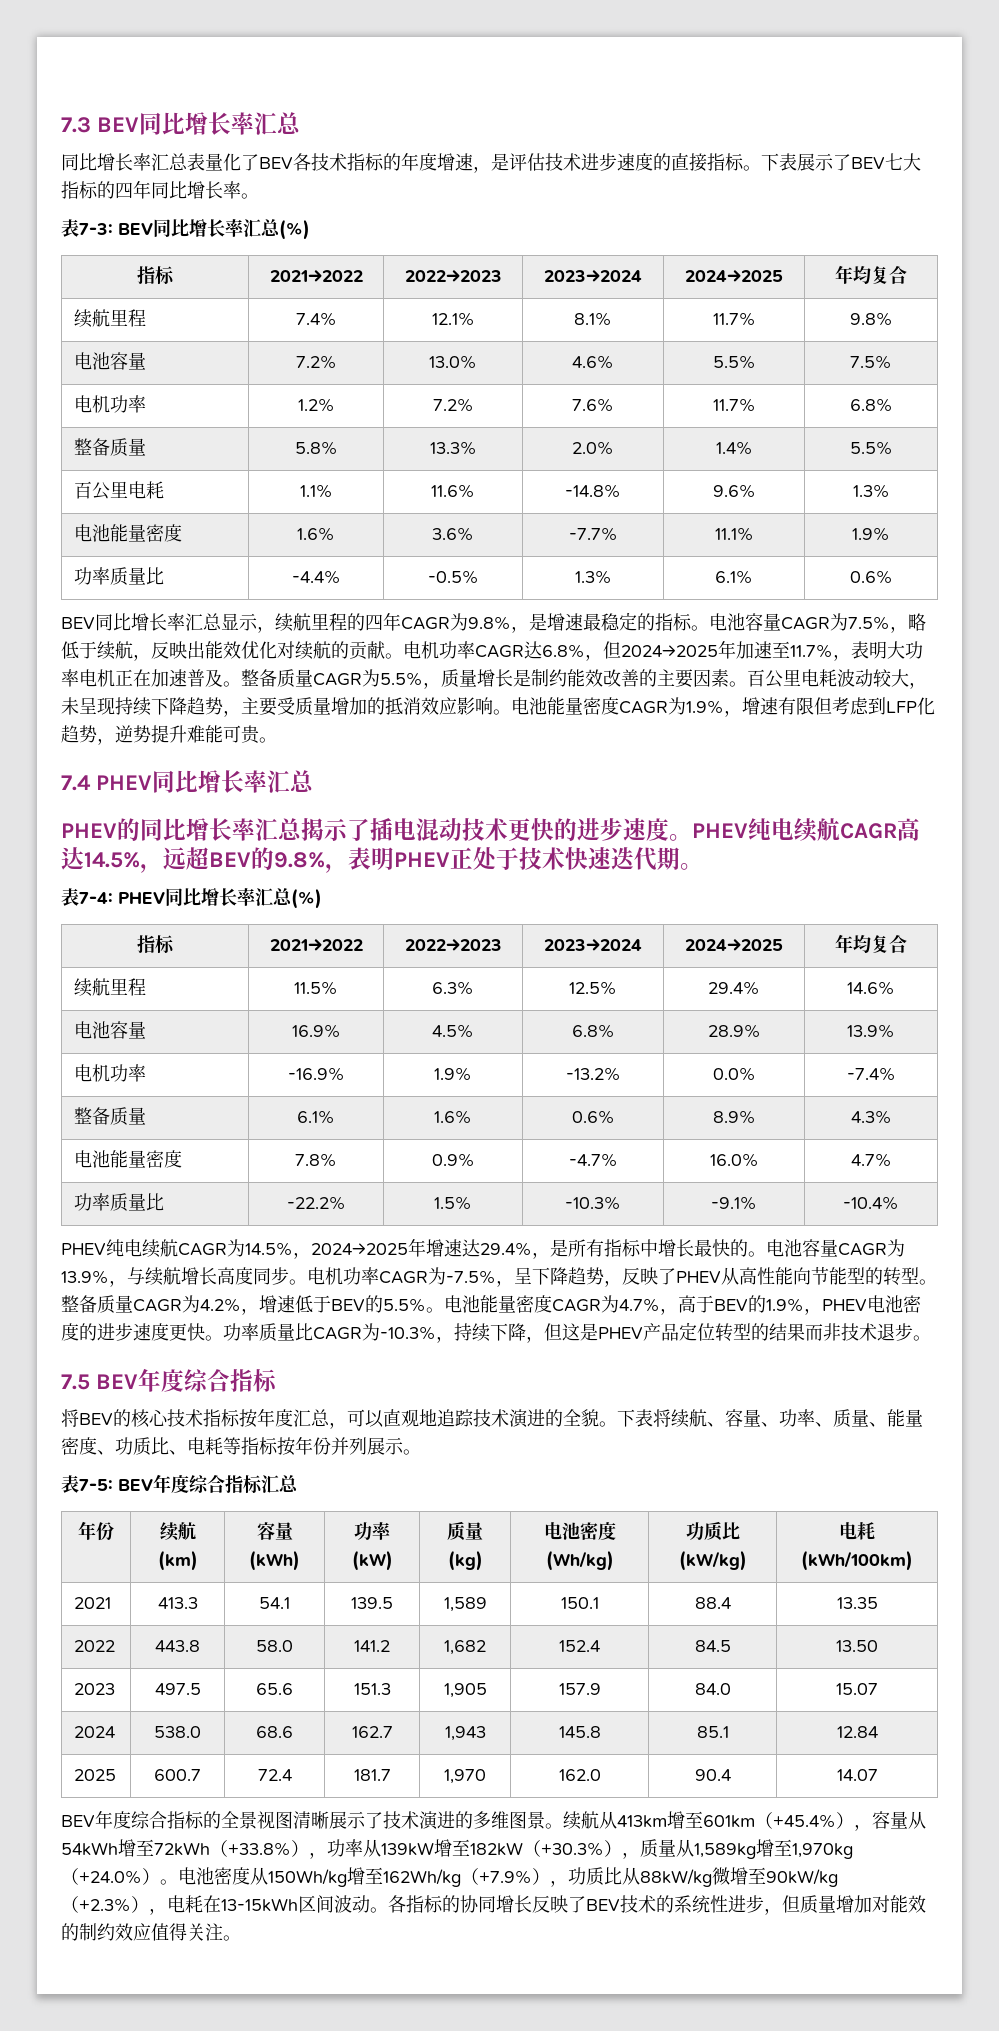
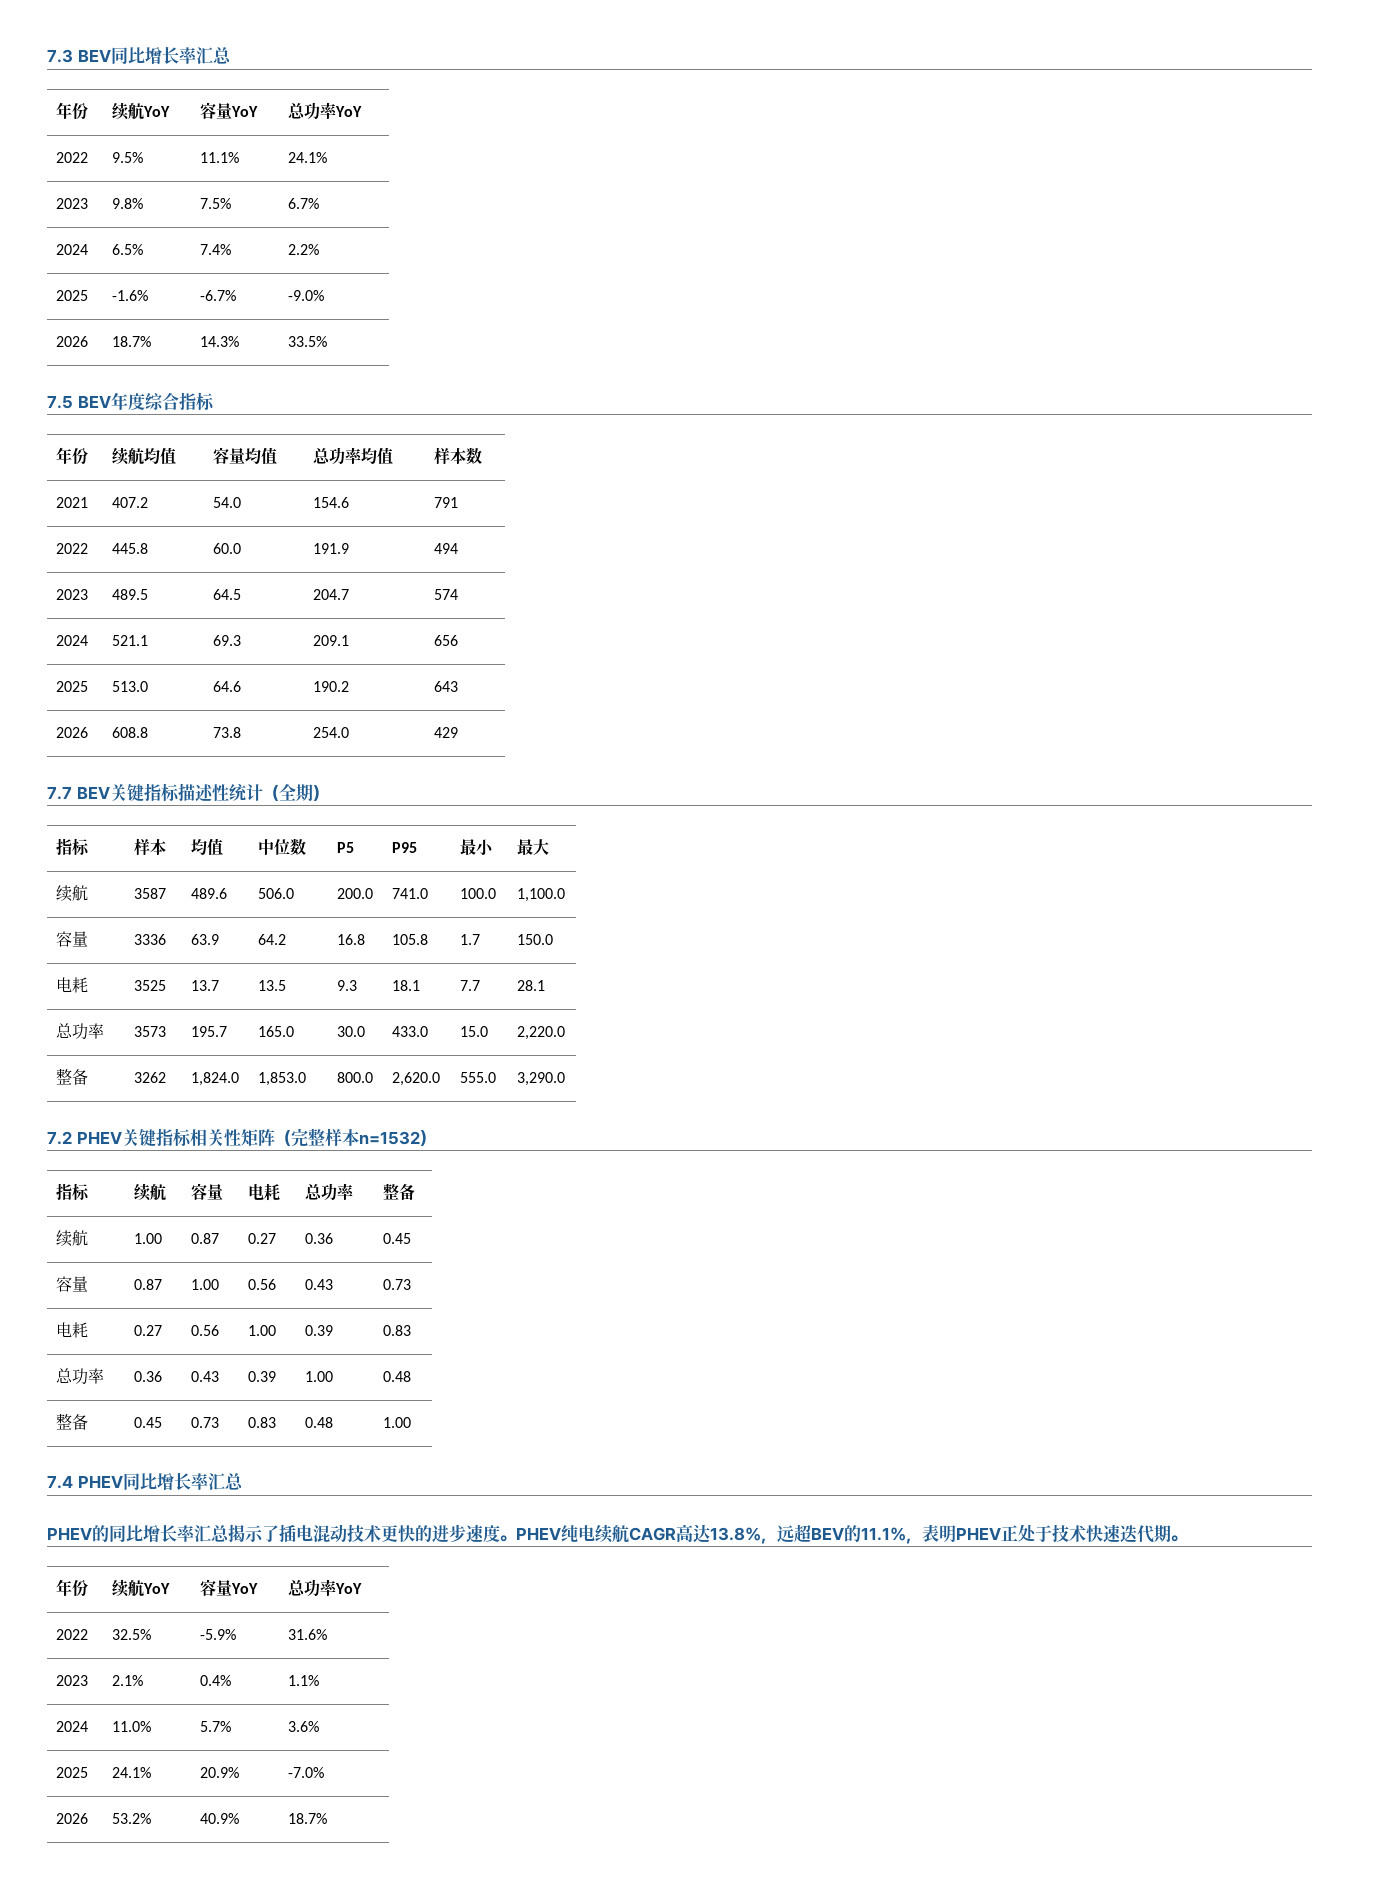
  7.3 BEV同比增长率汇总
- 同比增长率汇总表量化了BEV各技术指标的年度增速，是评估技术进步速度的直接指标。下表展示了BEV七大指标的四年同比增长率。
- 表7-3: BEV同比增长率汇总(%)
- 指标 | 2021→2022 | 2022→2023 | 2023→2024 | 2024→2025 | 年均复合
- 续航里程 | 7.4% | 12.1% | 8.1% | 11.7% | 9.8%
- 电池容量 | 7.2% | 13.0% | 4.6% | 5.5% | 7.5%
- 电机功率 | 1.2% | 7.2% | 7.6% | 11.7% | 6.8%
- 整备质量 | 5.8% | 13.3% | 2.0% | 1.4% | 5.5%
- 百公里电耗 | 1.1% | 11.6% | -14.8% | 9.6% | 1.3%
- 电池能量密度 | 1.6% | 3.6% | -7.7% | 11.1% | 1.9%
- 功率质量比 | -4.4% | -0.5% | 1.3% | 6.1% | 0.6%
- BEV同比增长率汇总显示，续航里程的四年CAGR为9.8%，是增速最稳定的指标。电池容量CAGR为7.5%，略低于续航，反映出能效优化对续航的贡献。电机功率CAGR达6.8%，但2024→2025年加速至11.7%，表明大功率电机正在加速普及。整备质量CAGR为5.5%，质量增长是制约能效改善的主要因素。百公里电耗波动较大，未呈现持续下降趋势，主要受质量增加的抵消效应影响。电池能量密度CAGR为1.9%，增速有限但考虑到LFP化趋势，逆势提升难能可贵。
+ 年份 | 续航YoY | 容量YoY | 总功率YoY
+ 2022 | 9.5% | 11.1% | 24.1%
+ 2023 | 9.8% | 7.5% | 6.7%
+ 2024 | 6.5% | 7.4% | 2.2%
+ 2025 | -1.6% | -6.7% | -9.0%
+ 2026 | 18.7% | 14.3% | 33.5%
+ 7.5 BEV年度综合指标
+ 年份 | 续航均值 | 容量均值 | 总功率均值 | 样本数
+ 2021 | 407.2 | 54.0 | 154.6 | 791
+ 2022 | 445.8 | 60.0 | 191.9 | 494
+ 2023 | 489.5 | 64.5 | 204.7 | 574
+ 2024 | 521.1 | 69.3 | 209.1 | 656
+ 2025 | 513.0 | 64.6 | 190.2 | 643
+ 2026 | 608.8 | 73.8 | 254.0 | 429
+ 7.7 BEV关键指标描述性统计（全期）
+ 指标 | 样本 | 均值 | 中位数 | P5 | P95 | 最小 | 最大
+ 续航 | 3587 | 489.6 | 506.0 | 200.0 | 741.0 | 100.0 | 1,100.0
+ 容量 | 3336 | 63.9 | 64.2 | 16.8 | 105.8 | 1.7 | 150.0
+ 电耗 | 3525 | 13.7 | 13.5 | 9.3 | 18.1 | 7.7 | 28.1
+ 总功率 | 3573 | 195.7 | 165.0 | 30.0 | 433.0 | 15.0 | 2,220.0
+ 整备 | 3262 | 1,824.0 | 1,853.0 | 800.0 | 2,620.0 | 555.0 | 3,290.0
+ 7.2 PHEV关键指标相关性矩阵（完整样本n=1532）
+ 指标 | 续航 | 容量 | 电耗 | 总功率 | 整备
+ 续航 | 1.00 | 0.87 | 0.27 | 0.36 | 0.45
+ 容量 | 0.87 | 1.00 | 0.56 | 0.43 | 0.73
+ 电耗 | 0.27 | 0.56 | 1.00 | 0.39 | 0.83
+ 总功率 | 0.36 | 0.43 | 0.39 | 1.00 | 0.48
+ 整备 | 0.45 | 0.73 | 0.83 | 0.48 | 1.00
- PHEV纯电续航CAGR高达14.5%，远超BEV的9.8%，表明PHEV正处于技术快速迭代期。
- 表7-4: PHEV同比增长率汇总(%)
- 指标 | 2021→2022 | 2022→2023 | 2023→2024 | 2024→2025 | 年均复合
- 续航里程 | 11.5% | 6.3% | 12.5% | 29.4% | 14.6%
- 电池容量 | 16.9% | 4.5% | 6.8% | 28.9% | 13.9%
- 电机功率 | -16.9% | 1.9% | -13.2% | 0.0% | -7.4%
- 整备质量 | 6.1% | 1.6% | 0.6% | 8.9% | 4.3%
- 电池能量密度 | 7.8% | 0.9% | -4.7% | 16.0% | 4.7%
- 功率质量比 | -22.2% | 1.5% | -10.3% | -9.1% | -10.4%
- PHEV纯电续航CAGR为14.5%，2024→2025年增速达29.4%，是所有指标中增长最快的。电池容量CAGR为13.9%，与续航增长高度同步。电机功率CAGR为-7.5%，呈下降趋势，反映了PHEV从高性能向节能型的转型。整备质量CAGR为4.2%，增速低于BEV的5.5%。电池能量密度CAGR为4.7%，高于BEV的1.9%，PHEV电池密度的进步速度更快。功率质量比CAGR为-10.3%，持续下降，但这是PHEV产品定位转型的结果而非技术退步。
- 7.5 BEV年度综合指标
- 将BEV的核心技术指标按年度汇总，可以直观地追踪技术演进的全貌。下表将续航、容量、功率、质量、能量密度、功质比、电耗等指标按年份并列展示。
- 表7-5: BEV年度综合指标汇总
- 年份 | 续航(km) | 容量(kWh) | 功率(kW) | 质量(kg) | 电池密度(Wh/kg) | 功质比(kW/kg) | 电耗(kWh/100km)
- 2021 | 413.3 | 54.1 | 139.5 | 1,589 | 150.1 | 88.4 | 13.35
- 2022 | 443.8 | 58.0 | 141.2 | 1,682 | 152.4 | 84.5 | 13.50
- 2023 | 497.5 | 65.6 | 151.3 | 1,905 | 157.9 | 84.0 | 15.07
- 2024 | 538.0 | 68.6 | 162.7 | 1,943 | 145.8 | 85.1 | 12.84
- 2025 | 600.7 | 72.4 | 181.7 | 1,970 | 162.0 | 90.4 | 14.07
- BEV年度综合指标的全景视图清晰展示了技术演进的多维图景。续航从413km增至601km（+45.4%），容量从54kWh增至72kWh（+33.8%），功率从139kW增至182kW（+30.3%），质量从1,589kg增至1,970kg（+24.0%）。电池密度从150Wh/kg增至162Wh/kg（+7.9%），功质比从88kW/kg微增至90kW/kg（+2.3%），电耗在13-15kWh区间波动。各指标的协同增长反映了BEV技术的系统性进步，但质量增加对能效的制约效应值得关注。
+ PHEV纯电续航CAGR高达13.8%，远超BEV的11.1%，表明PHEV正处于技术快速迭代期。
+ 年份 | 续航YoY | 容量YoY | 总功率YoY
+ 2022 | 32.5% | -5.9% | 31.6%
+ 2023 | 2.1% | 0.4% | 1.1%
+ 2024 | 11.0% | 5.7% | 3.6%
+ 2025 | 24.1% | 20.9% | -7.0%
+ 2026 | 53.2% | 40.9% | 18.7%

